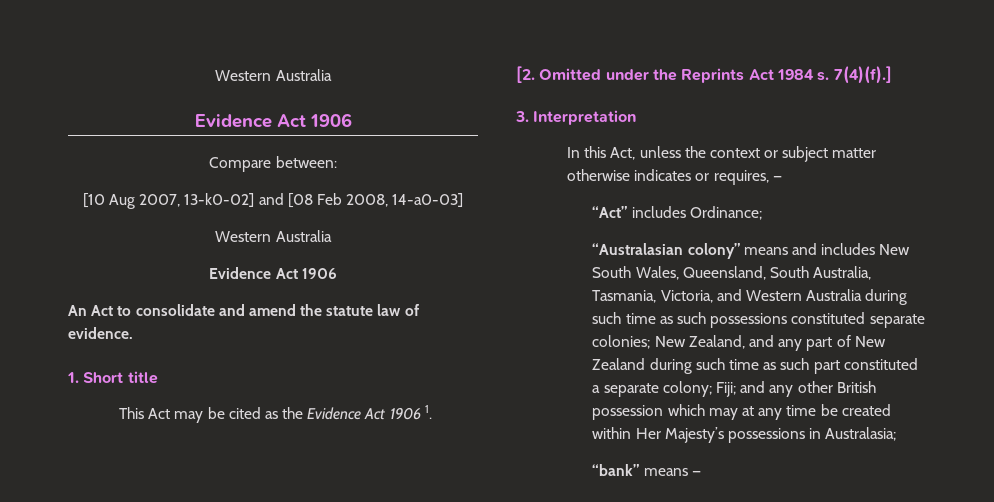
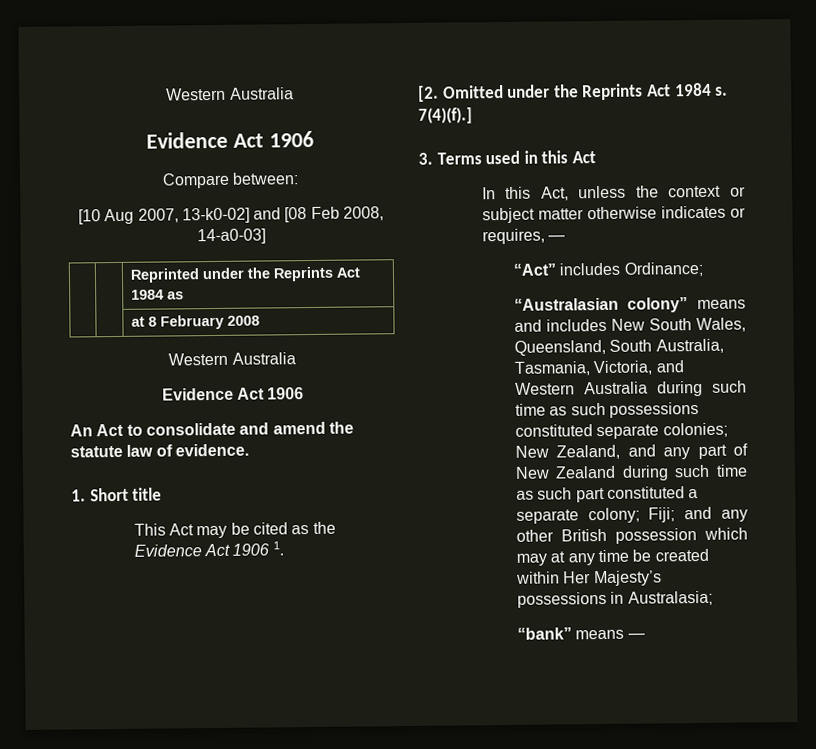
+ | | Reprinted under the Reprints Act 1984 as
+ | | at 8 February 2008
- 3. Interpretation
+ 3. Terms used in this Act

